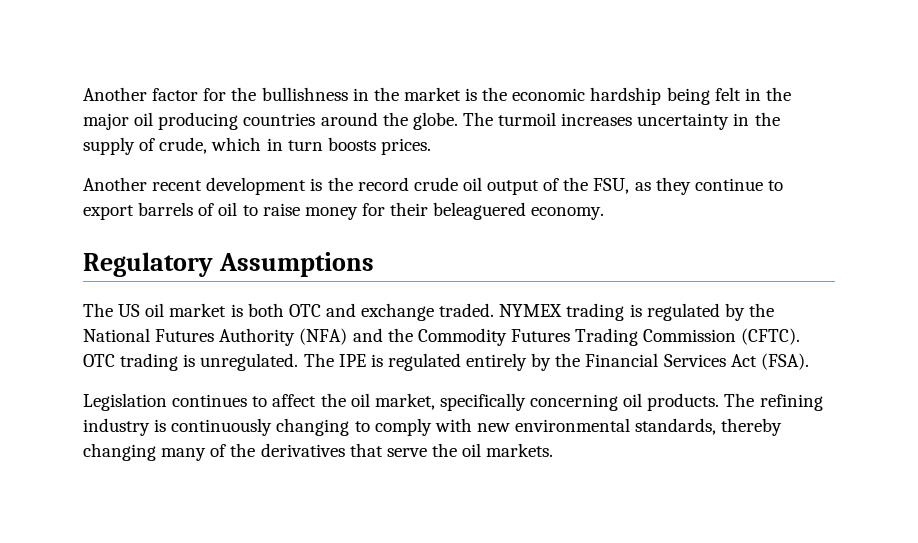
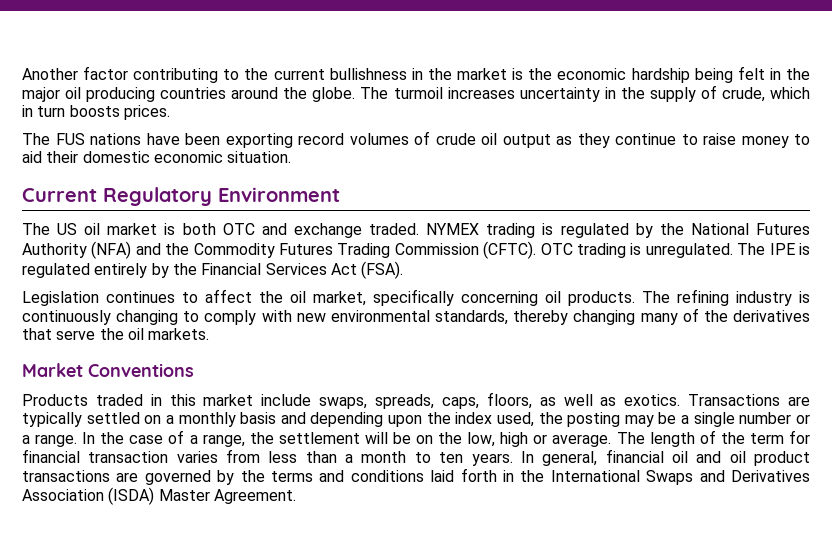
- Another factor for the bullishness in the market is the economic hardship being felt in the major oil producing countries around the globe.
+ Another factor contributing to the current bullishness in the market is the economic hardship being felt in the major oil producing countries around the globe.
- Another recent development is the record crude oil output of the FSU, as they continue to export barrels of oil to raise money for their beleaguered economy.
- Regulatory Assumptions
+ The FUS nations have been exporting record volumes of crude oil output as they continue to raise money to aid their domestic economic situation.
+ Current Regulatory Environment
+ Market Conventions
+ Products traded in this market include swaps, spreads, caps, floors, as well as exotics. Transactions are typically settled on a monthly basis and depending upon the index used, the posting may be a single number or a range. In the case of a range, the settlement will be on the low, high or average. The length of the term for financial transaction varies from less than a month to ten years. In general, financial oil and oil product transactions are governed by the terms and conditions laid forth in the International Swaps and Derivatives Association (ISDA) Master Agreement.

